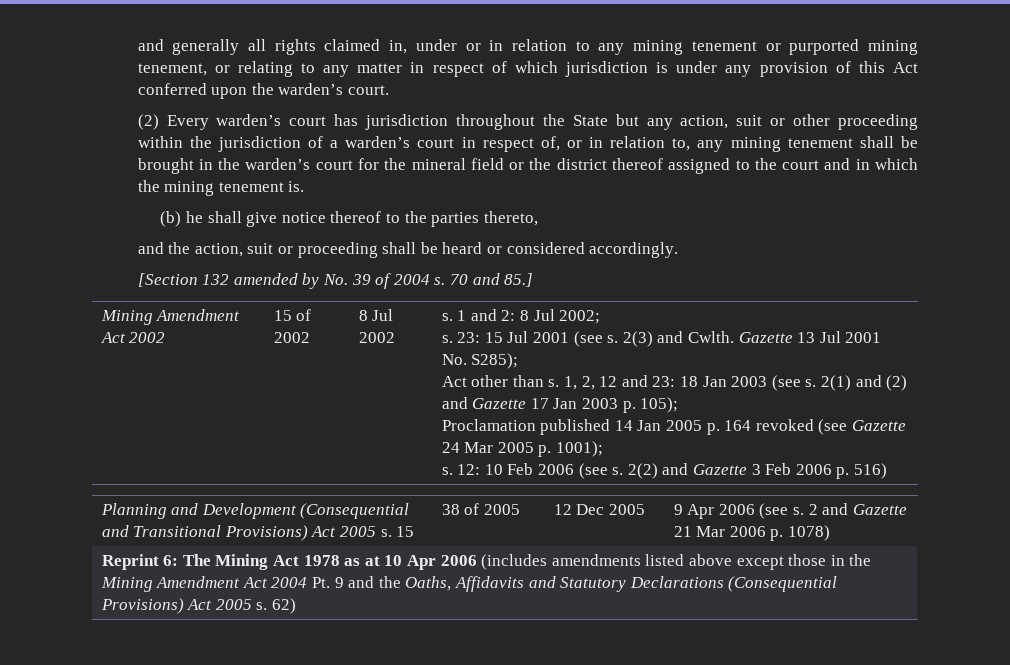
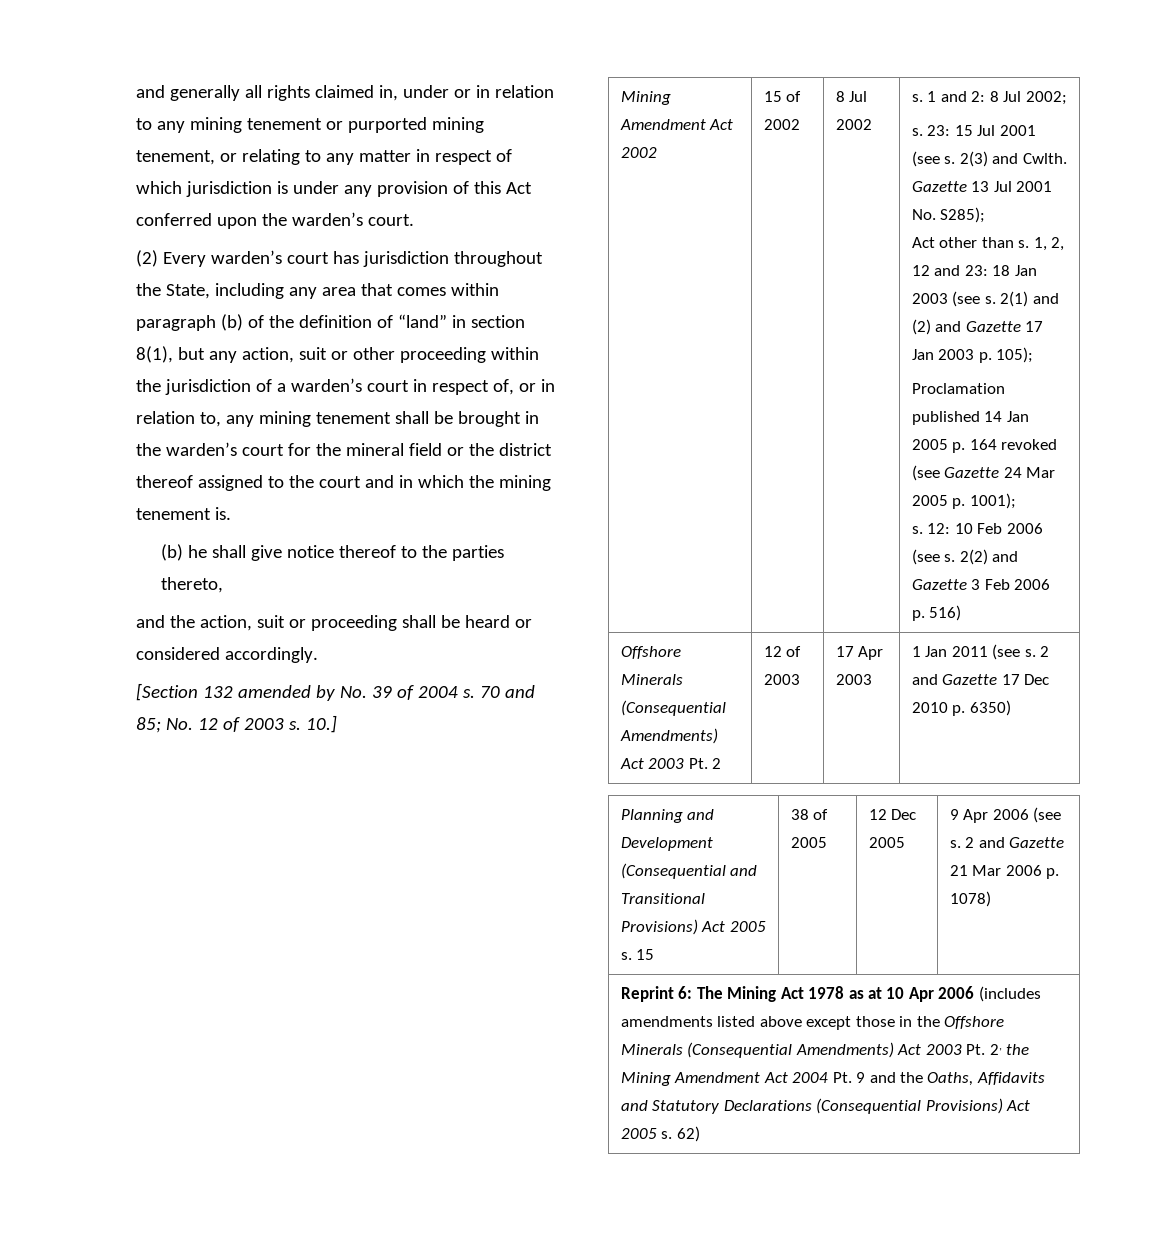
- (2) Every warden’s court has jurisdiction throughout the State but any action, suit or other proceeding within the jurisdiction of a warden’s court in respect of, or in relation to, any mining tenement shall be brought in the warden’s court for the mineral field or the district thereof assigned to the court and in which the mining tenement is.
+ (2) Every warden’s court has jurisdiction throughout the State, including any area that comes within paragraph (b) of the definition of “land” in section 8(1), but any action, suit or other proceeding within the jurisdiction of a warden’s court in respect of, or in relation to, any mining tenement shall be brought in the warden’s court for the mineral field or the district thereof assigned to the court and in which the mining tenement is.
- 70 and 85.]
+ 70 and 85; No. 12 of 2003 s. 10.]
+ Offshore Minerals (Consequential Amendments) Act 2003 Pt. 2 | 12 of 2003 | 17 Apr 2003 | 1 Jan 2011 (see s. 2 and Gazette 17 Dec 2010 p. 6350)
- Reprint 6: The Mining Act 1978 as at 10 Apr 2006 (includes amendments listed above except those in the Mining Amendment Act 2004 Pt. 9 and the Oaths, Affidavits and Statutory Declarations (Consequential Provisions) Act 2005 s.
+ Reprint 6: The Mining Act 1978 as at 10 Apr 2006 (includes amendments listed above except those in the Offshore Minerals (Consequential Amendments) Act 2003 Pt. 2, the Mining Amendment Act 2004 Pt. 9 and the Oaths, Affidavits and Statutory Declarations (Consequential Provisions) Act 2005 s.

